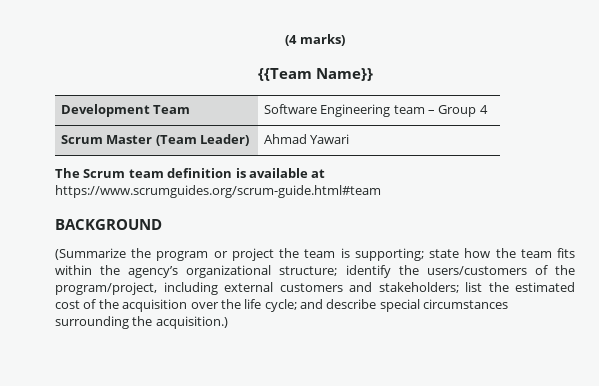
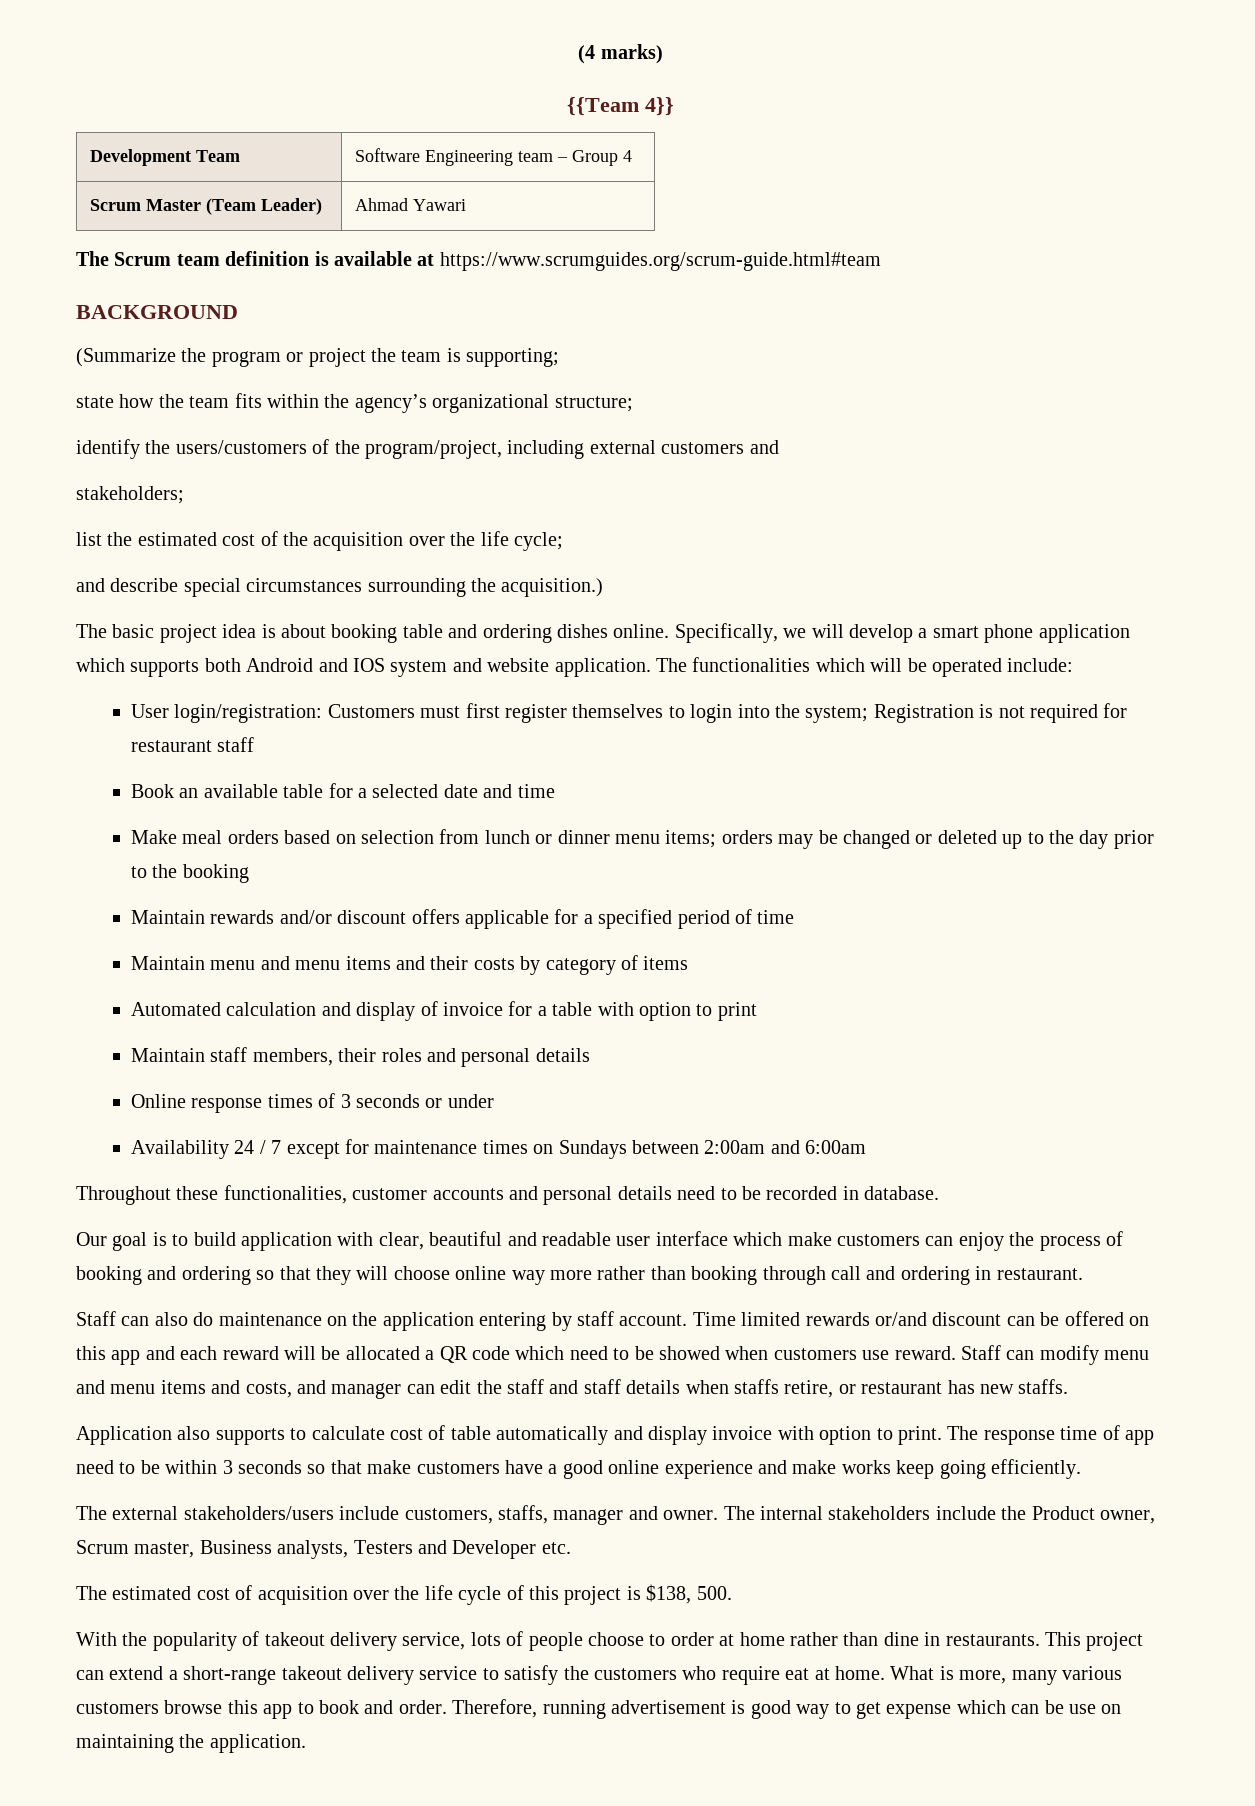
- {{Team Name}}
+ {{Team 4}}
- (Summarize the program or project the team is supporting; state how the team fits within the agency’s organizational structure; identify the users/customers of the program/project, including external customers and stakeholders; list the estimated cost of the acquisition over the life cycle; and describe special circumstances surrounding the acquisition.)
+ (Summarize the program or project the team is supporting;
+ state how the team fits within the agency’s organizational structure;
+ identify the users/customers of the program/project, including external customers and
+ stakeholders;
+ list the estimated cost of the acquisition over the life cycle;
+ and describe special circumstances surrounding the acquisition.)
+ The basic project idea is about booking table and ordering dishes online. Specifically, we will develop a smart phone application which supports both Android and IOS system and website application. The functionalities which will be operated include:
+ User login/registration: Customers must first register themselves to login into the system; Registration is not required for restaurant staff
+ Book an available table for a selected date and time
+ Make meal orders based on selection from lunch or dinner menu items; orders may be changed or deleted up to the day prior to the booking
+ Maintain rewards and/or discount offers applicable for a specified period of time
+ Maintain menu and menu items and their costs by category of items
+ Automated calculation and display of invoice for a table with option to print
+ Maintain staff members, their roles and personal details
+ Online response times of 3 seconds or under
+ Availability 24 / 7 except for maintenance times on Sundays between 2:00am and 6:00am
+ Throughout these functionalities, customer accounts and personal details need to be recorded in database.
+ Our goal is to build application with clear, beautiful and readable user interface which make customers can enjoy the process of booking and ordering so that they will choose online way more rather than booking through call and ordering in restaurant.
+ Staff can also do maintenance on the application entering by staff account. Time limited rewards or/and discount can be offered on this app and each reward will be allocated a QR code which need to be showed when customers use reward. Staff can modify menu and menu items and costs, and manager can edit the staff and staff details when staffs retire, or restaurant has new staffs.
+ Application also supports to calculate cost of table automatically and display invoice with option to print. The response time of app need to be within 3 seconds so that make customers have a good online experience and make works keep going efficiently.
+ The external stakeholders/users include customers, staffs, manager and owner. The internal stakeholders include the Product owner, Scrum master, Business analysts, Testers and Developer etc.
+ The estimated cost of acquisition over the life cycle of this project is $138, 500.
+ With the popularity of takeout delivery service, lots of people choose to order at home rather than dine in restaurants. This project can extend a short-range takeout delivery service to satisfy the customers who require eat at home. What is more, many various customers browse this app to book and order. Therefore, running advertisement is good way to get expense which can be use on maintaining the application.

